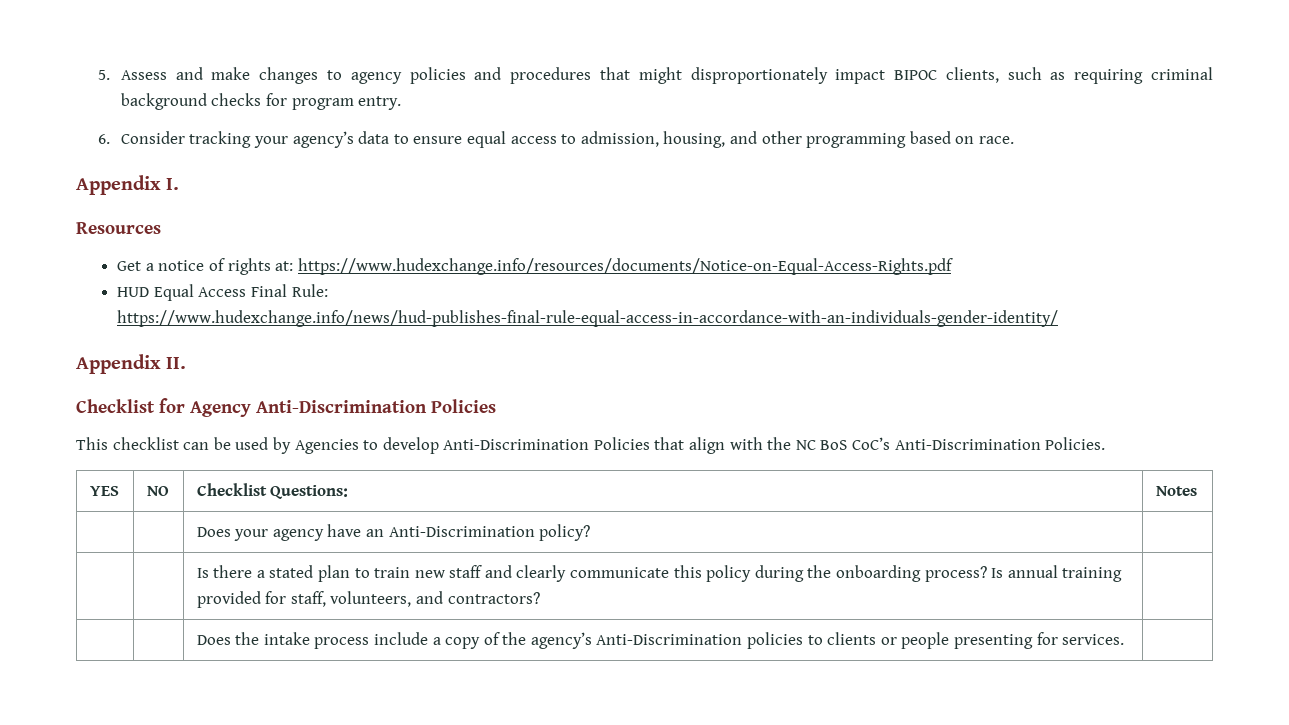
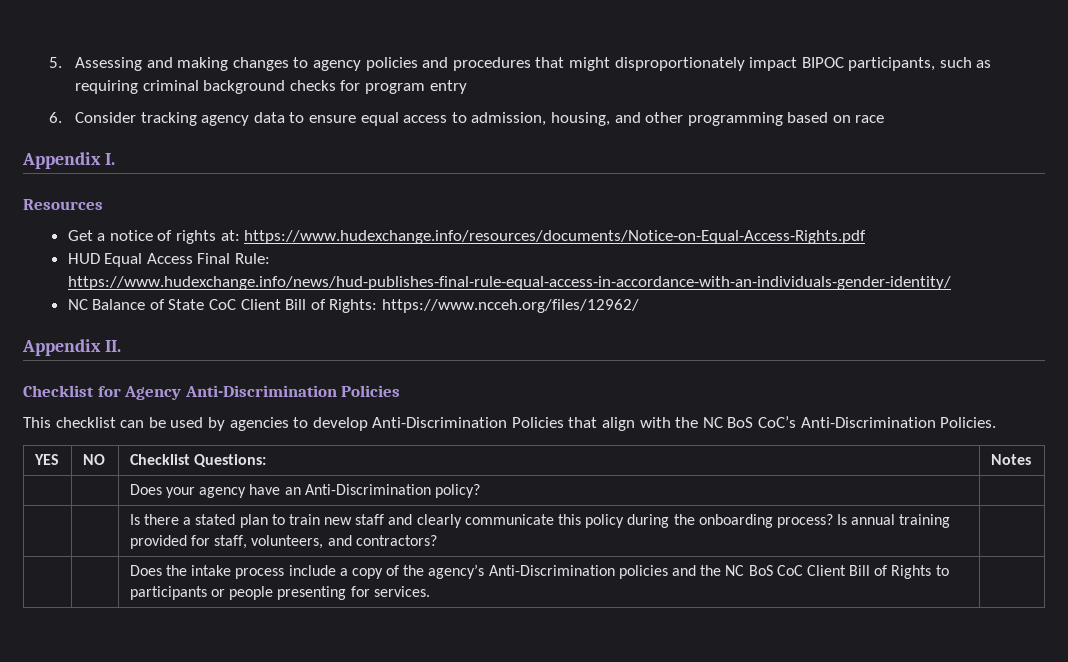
- 5. Assess and make changes to agency policies and procedures that might disproportionately impact BIPOC clients, such as requiring criminal background checks for program entry.
+ 5. Assessing and making changes to agency policies and procedures that might disproportionately impact BIPOC participants, such as requiring criminal background checks for program entry
- 6. Consider tracking your agency’s data to ensure equal access to admission, housing, and other programming based on race.
+ 6. Consider tracking agency data to ensure equal access to admission, housing, and other programming based on race
+ NC Balance of State CoC Client Bill of Rights: https://www.ncceh.org/files/12962/
- This checklist can be used by Agencies to develop Anti-Discrimination Policies that align with the NC BoS CoC’s Anti-Discrimination Policies.
+ This checklist can be used by agencies to develop Anti-Discrimination Policies that align with the NC BoS CoC’s Anti-Discrimination Policies.
- | | Does the intake process include a copy of the agency’s Anti-Discrimination policies to clients or people presenting for services. |
+ | | Does the intake process include a copy of the agency’s Anti-Discrimination policies and the NC BoS CoC Client Bill of Rights to participants or people presenting for services. |

